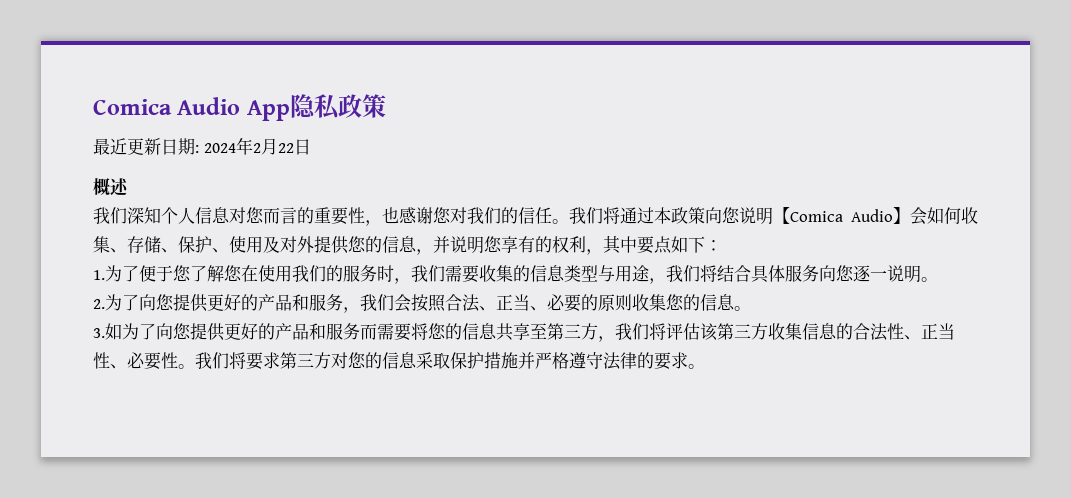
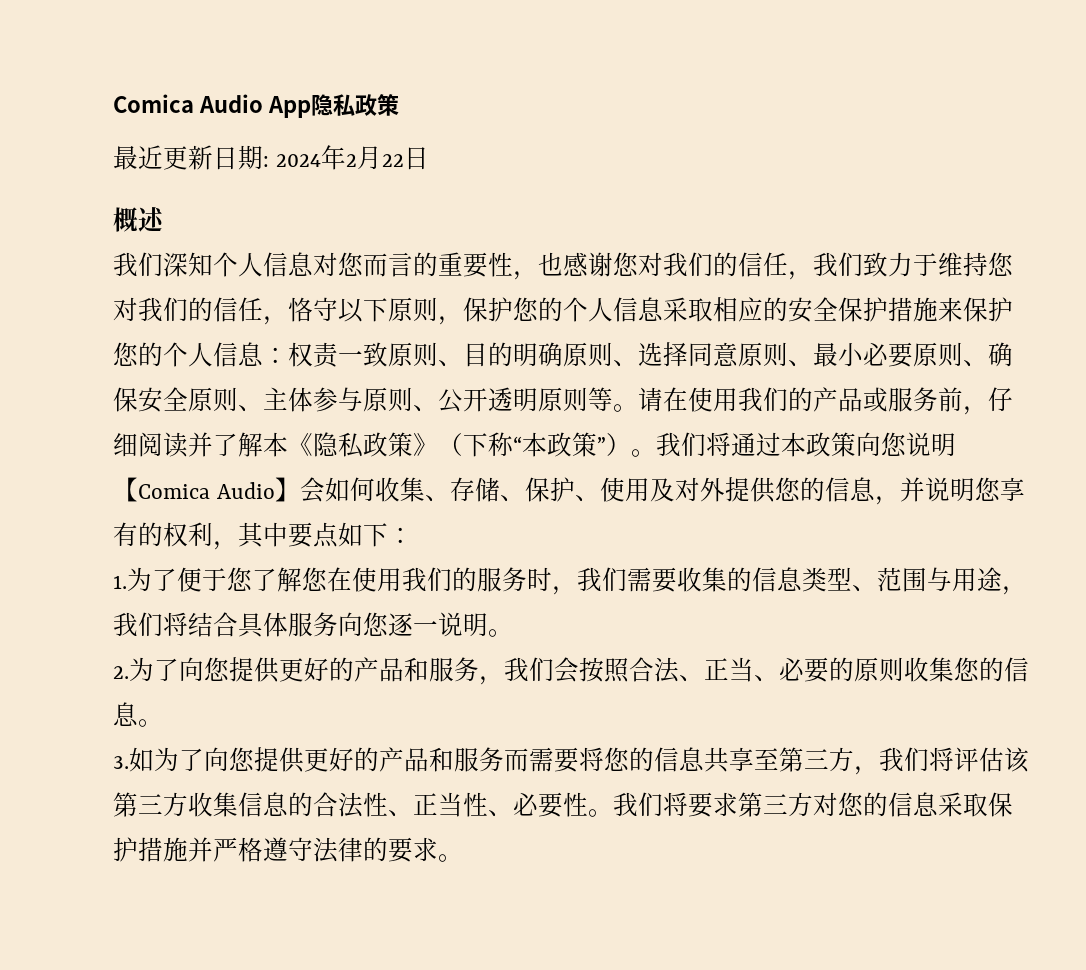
- 我们深知个人信息对您而言的重要性，也感谢您对我们的信任。
+ 我们深知个人信息对您而言的重要性，也感谢您对我们的信任，我们致力于维持您对我们的信任，恪守以下原则，保护您的个人信息采取相应的安全保护措施来保护您的个人信息：权责一致原则、目的明确原则、选择同意原则、最小必要原则、确保安全原则、主体参与原则、公开透明原则等。请在使用我们的产品或服务前，仔细阅读并了解本《隐私政策》（下称“本政策”）。
- 1.为了便于您了解您在使用我们的服务时，我们需要收集的信息类型与用途，我们将结合具体服务向您逐一说明。
+ 1.为了便于您了解您在使用我们的服务时，我们需要收集的信息类型、范围与用途，我们将结合具体服务向您逐一说明。

